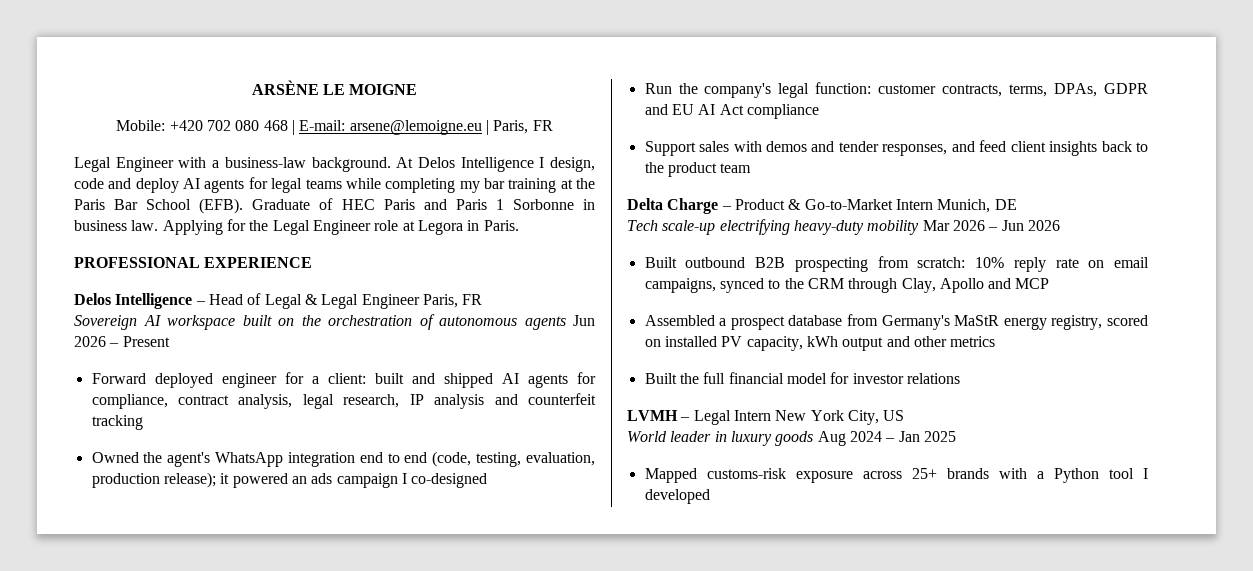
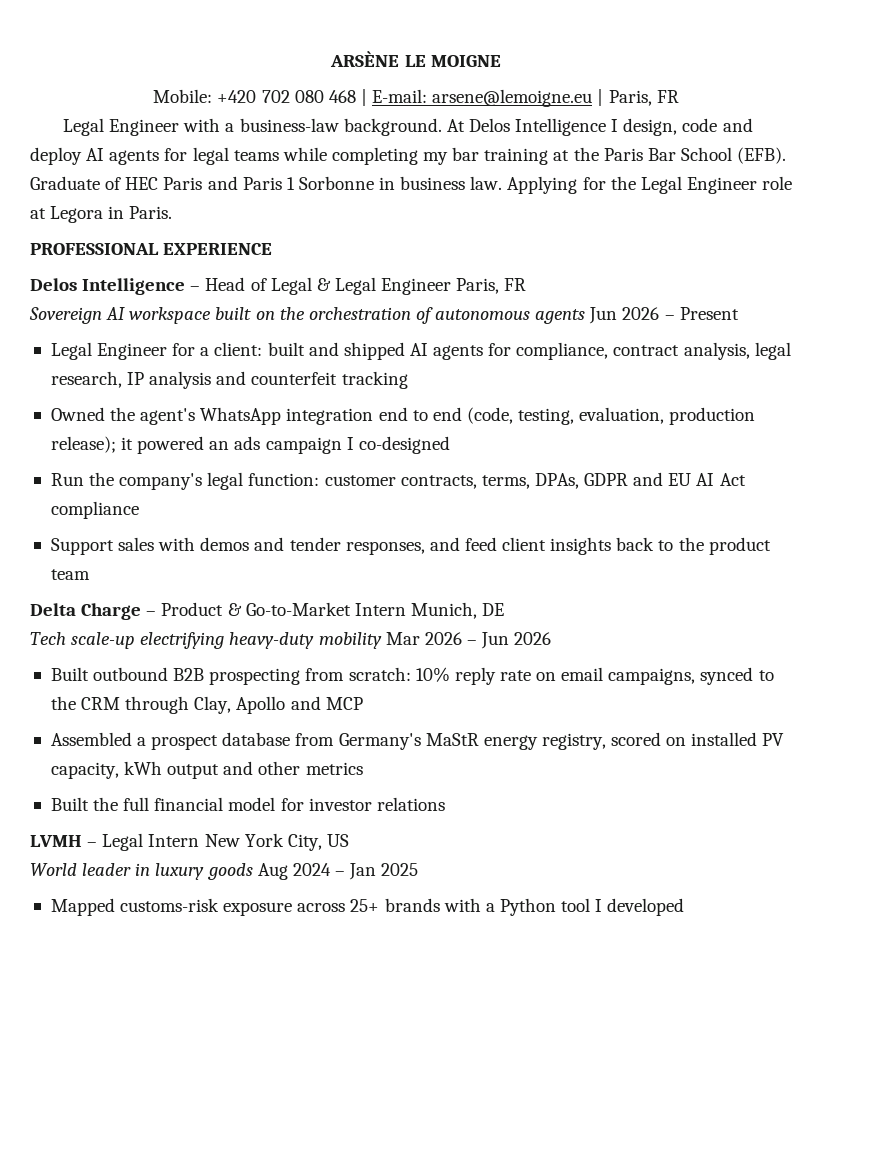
- Forward deployed engineer for a client: built and shipped AI agents for compliance, contract analysis, legal research, IP analysis and counterfeit tracking
+ Legal Engineer for a client: built and shipped AI agents for compliance, contract analysis, legal research, IP analysis and counterfeit tracking

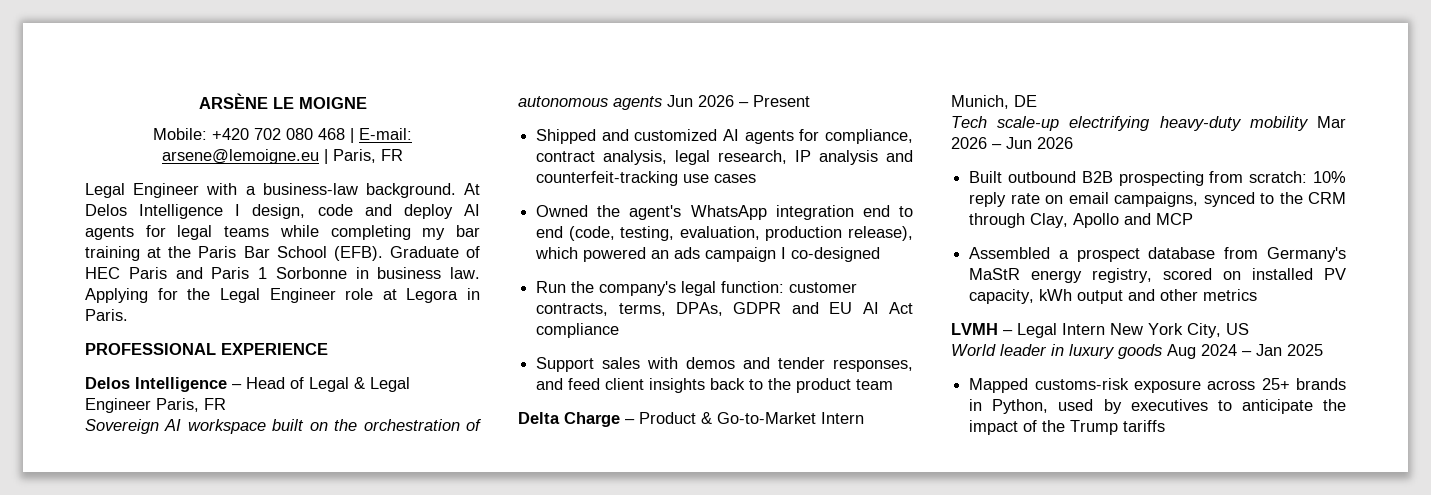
- Legal Engineer for a client: built and shipped AI agents for compliance, contract analysis, legal research, IP analysis and counterfeit tracking
+ Shipped and customized AI agents for compliance, contract analysis, legal research, IP analysis and counterfeit-tracking use cases
- Owned the agent's WhatsApp integration end to end (code, testing, evaluation, production release); it powered an ads campaign I co-designed
+ Owned the agent's WhatsApp integration end to end (code, testing, evaluation, production release), which powered an ads campaign I co-designed
- Built the full financial model for investor relations
- Mapped customs-risk exposure across 25+ brands with a Python tool I developed
+ Mapped customs-risk exposure across 25+ brands in Python, used by executives to anticipate the impact of the Trump tariffs

